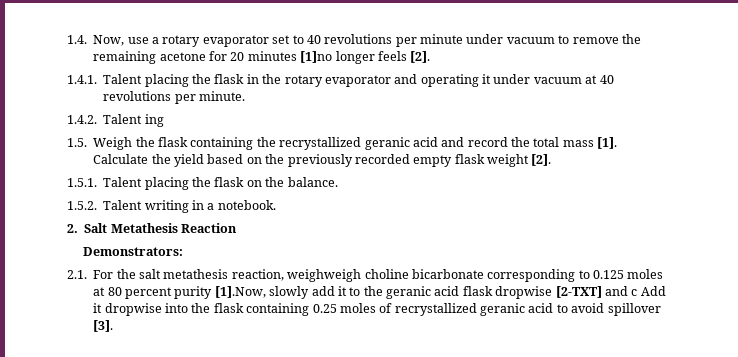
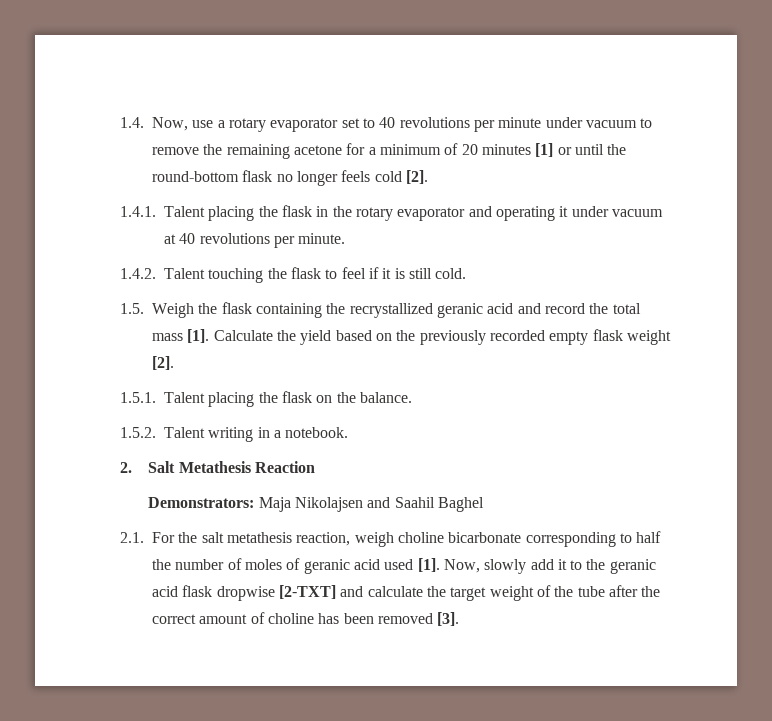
- 1.4. Now, use a rotary evaporator set to 40 revolutions per minute under vacuum to remove the remaining acetone for 20 minutes [1]no longer feels [2].
+ 1.4. Now, use a rotary evaporator set to 40 revolutions per minute under vacuum to remove the remaining acetone for a minimum of 20 minutes [1] or until the round-bottom flask no longer feels cold [2].
- 1.4.2. Talent ing
+ 1.4.2. Talent touching the flask to feel if it is still cold.
- Demonstrators:
+ Demonstrators: Maja Nikolajsen and Saahil Baghel
- 2.1. For the salt metathesis reaction, weighweigh choline bicarbonate corresponding to 0.125 moles at 80 percent purity [1].Now, slowly add it to the geranic acid flask dropwise [2-TXT] and c Add it dropwise into the flask containing 0.25 moles of recrystallized geranic acid to avoid spillover [3].
+ 2.1. For the salt metathesis reaction, weigh choline bicarbonate corresponding to half the number of moles of geranic acid used [1]. Now, slowly add it to the geranic acid flask dropwise [2-TXT] and calculate the target weight of the tube after the correct amount of choline has been removed [3].

